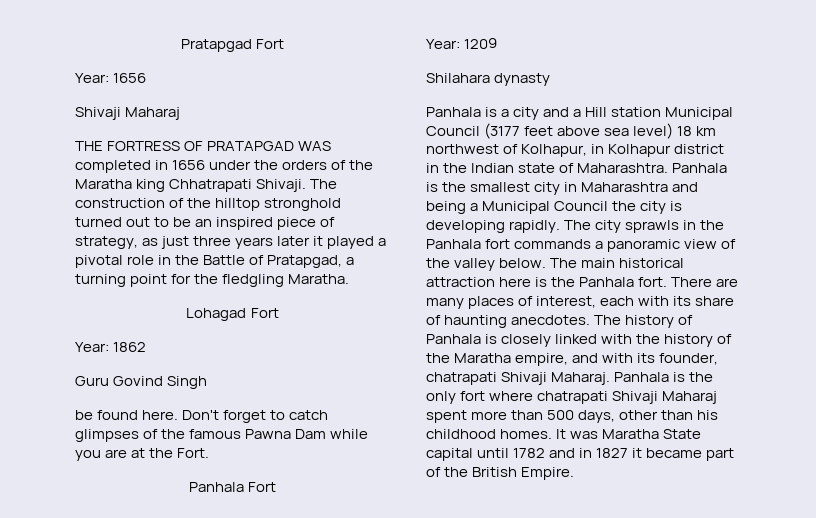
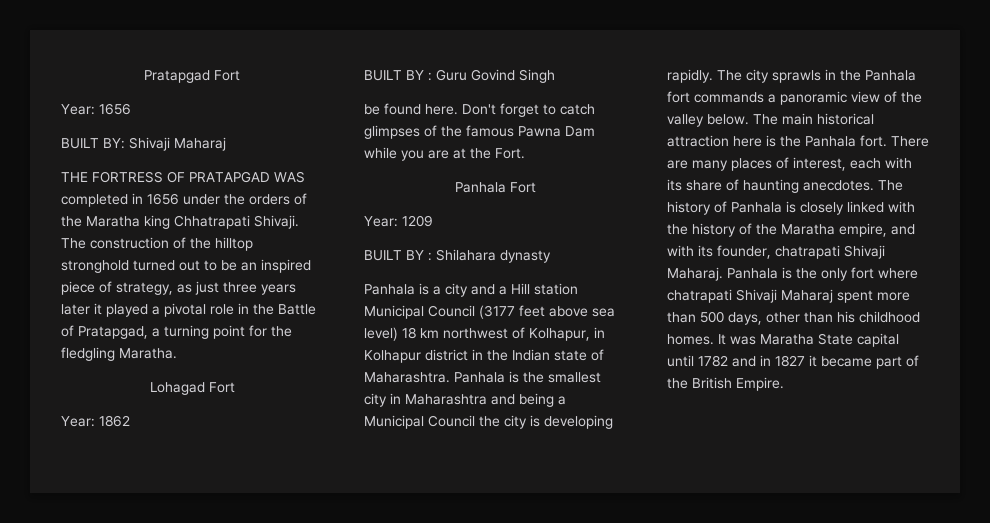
  Year: 1656
- Shivaji Maharaj
+ BUILT BY: Shivaji Maharaj
- Guru Govind Singh
+ BUILT BY : Guru Govind Singh
- Shilahara dynasty
+ BUILT BY : Shilahara dynasty

